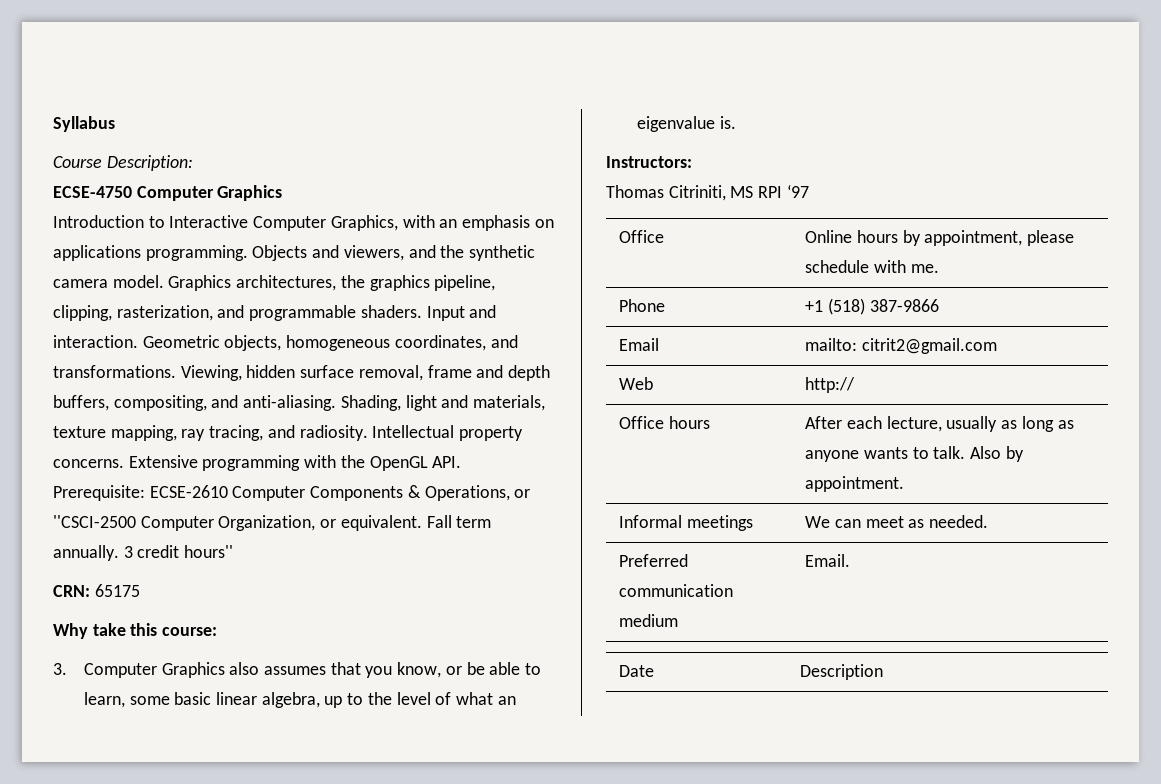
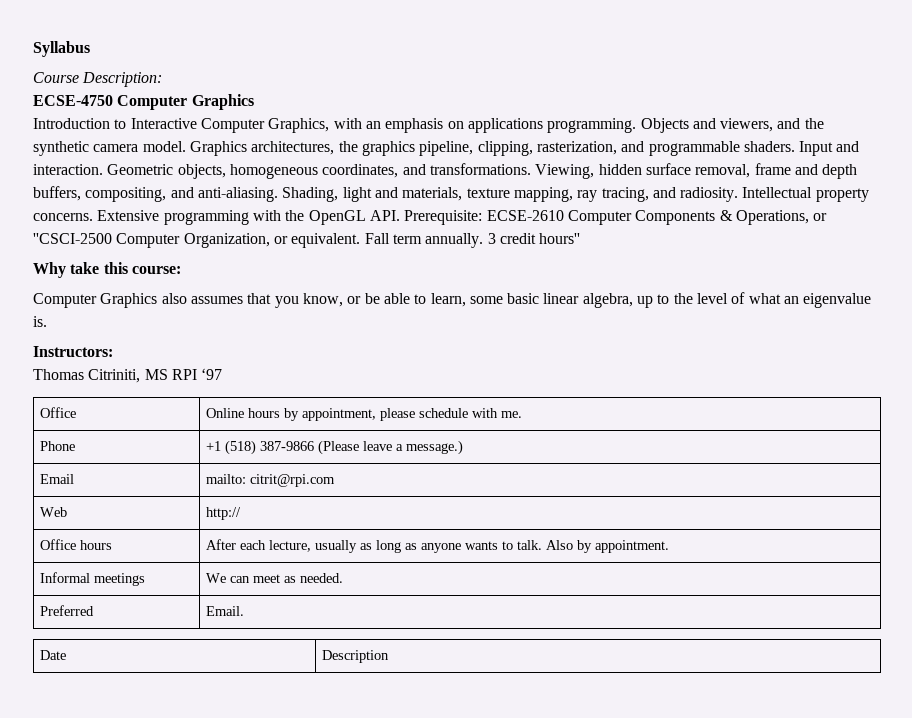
- CRN: 65175
- 3. Computer Graphics also assumes that you know, or be able to learn, some basic linear algebra, up to the level of what an eigenvalue is.
+ Computer Graphics also assumes that you know, or be able to learn, some basic linear algebra, up to the level of what an eigenvalue is.
- Phone | +1 (518) 387-9866
+ Phone | +1 (518) 387-9866 (Please leave a message.)
- Email | mailto: citrit2@gmail.com
+ Email | mailto: citrit@rpi.com
- Preferred communication medium | Email.
+ Preferred | Email.

